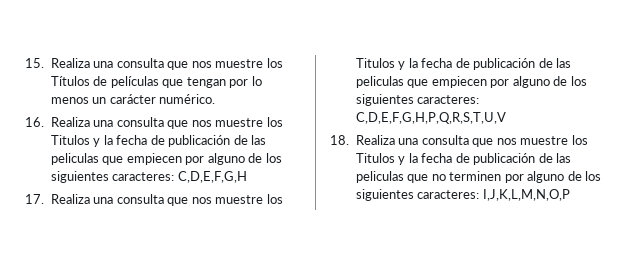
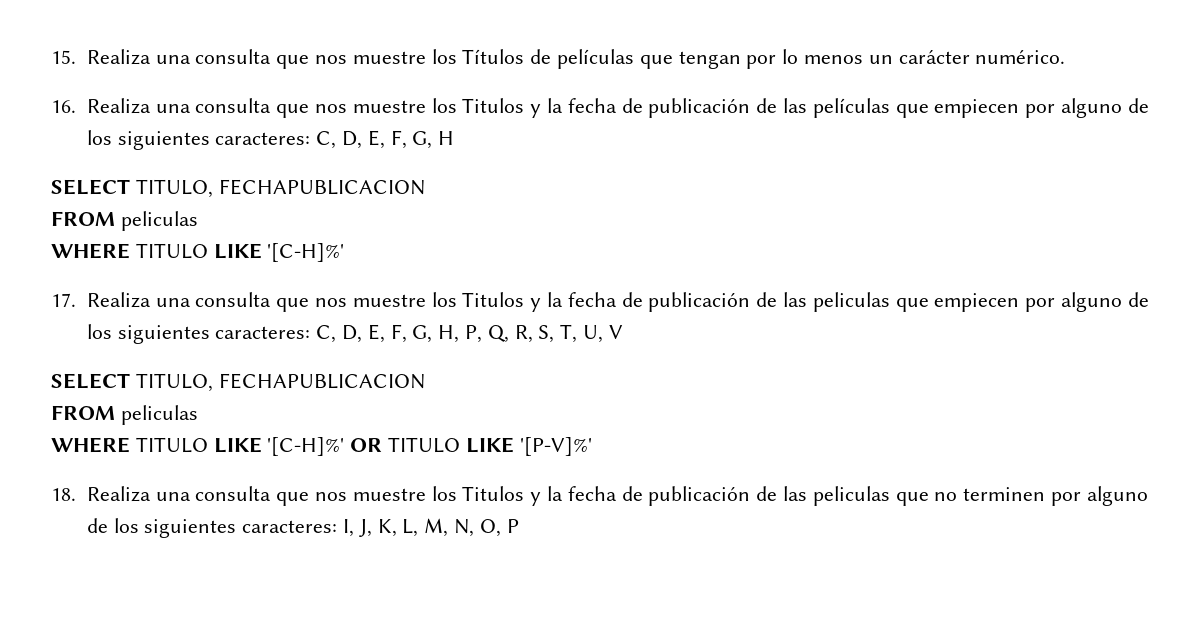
- 16. Realiza una consulta que nos muestre los Titulos y la fecha de publicación de las peliculas que empiecen por alguno de los siguientes caracteres: C,D,E,F,G,H
+ 16. Realiza una consulta que nos muestre los Titulos y la fecha de publicación de las películas que empiecen por alguno de los siguientes caracteres: C, D, E, F, G, H
+ SELECT TITULO, FECHAPUBLICACION
+ FROM peliculas
+ WHERE TITULO LIKE '[C-H]%'
- 17. Realiza una consulta que nos muestre los Titulos y la fecha de publicación de las peliculas que empiecen por alguno de los siguientes caracteres: C,D,E,F,G,H,P,Q,R,S,T,U,V
+ 17. Realiza una consulta que nos muestre los Titulos y la fecha de publicación de las peliculas que empiecen por alguno de los siguientes caracteres: C, D, E, F, G, H, P, Q, R, S, T, U, V
+ SELECT TITULO, FECHAPUBLICACION
+ FROM peliculas
+ WHERE TITULO LIKE '[C-H]%' OR TITULO LIKE '[P-V]%'
- 18. Realiza una consulta que nos muestre los Titulos y la fecha de publicación de las peliculas que no terminen por alguno de los siguientes caracteres: I,J,K,L,M,N,O,P
+ 18. Realiza una consulta que nos muestre los Titulos y la fecha de publicación de las peliculas que no terminen por alguno de los siguientes caracteres: I, J, K, L, M, N, O, P

